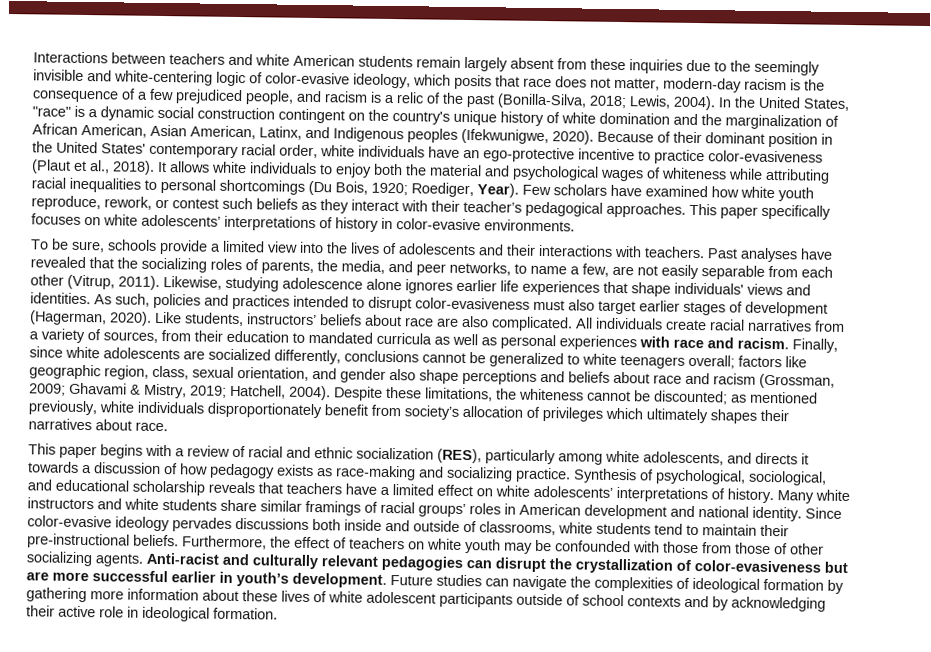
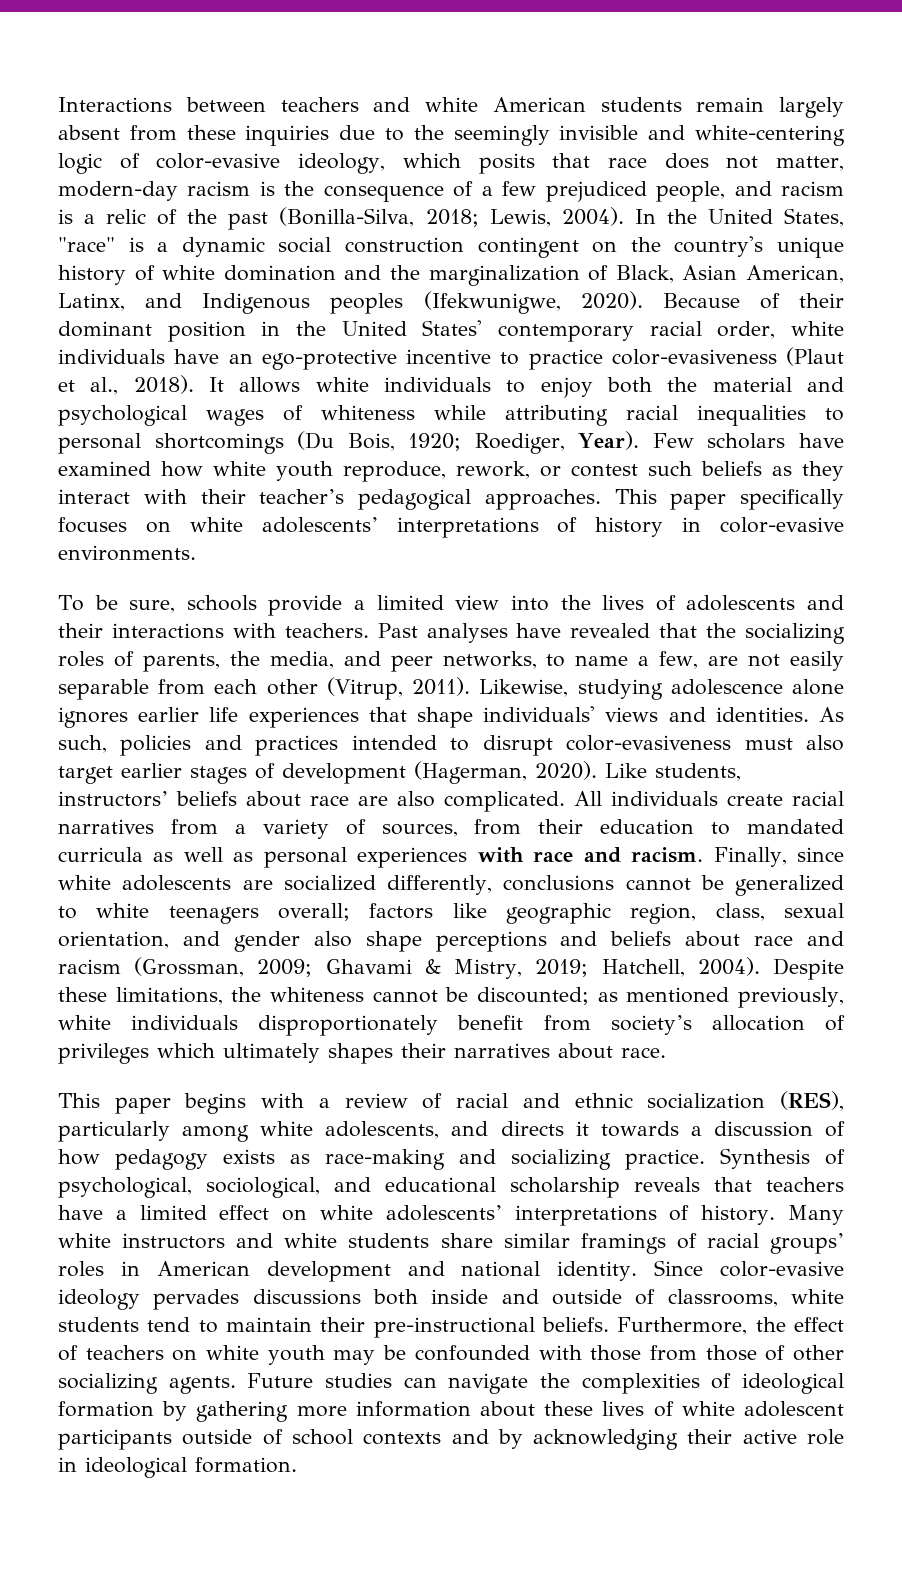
- In the United States, "race" is a dynamic social construction contingent on the country's unique history of white domination and the marginalization of African American, Asian American, Latinx, and Indigenous peoples (Ifekwunigwe, 2020).
+ In the United States, "race" is a dynamic social construction contingent on the country's unique history of white domination and the marginalization of Black, Asian American, Latinx, and Indigenous peoples (Ifekwunigwe, 2020).
- Anti-racist and culturally relevant pedagogies can disrupt the crystallization of color-evasiveness but are more successful earlier in youth’s development.

